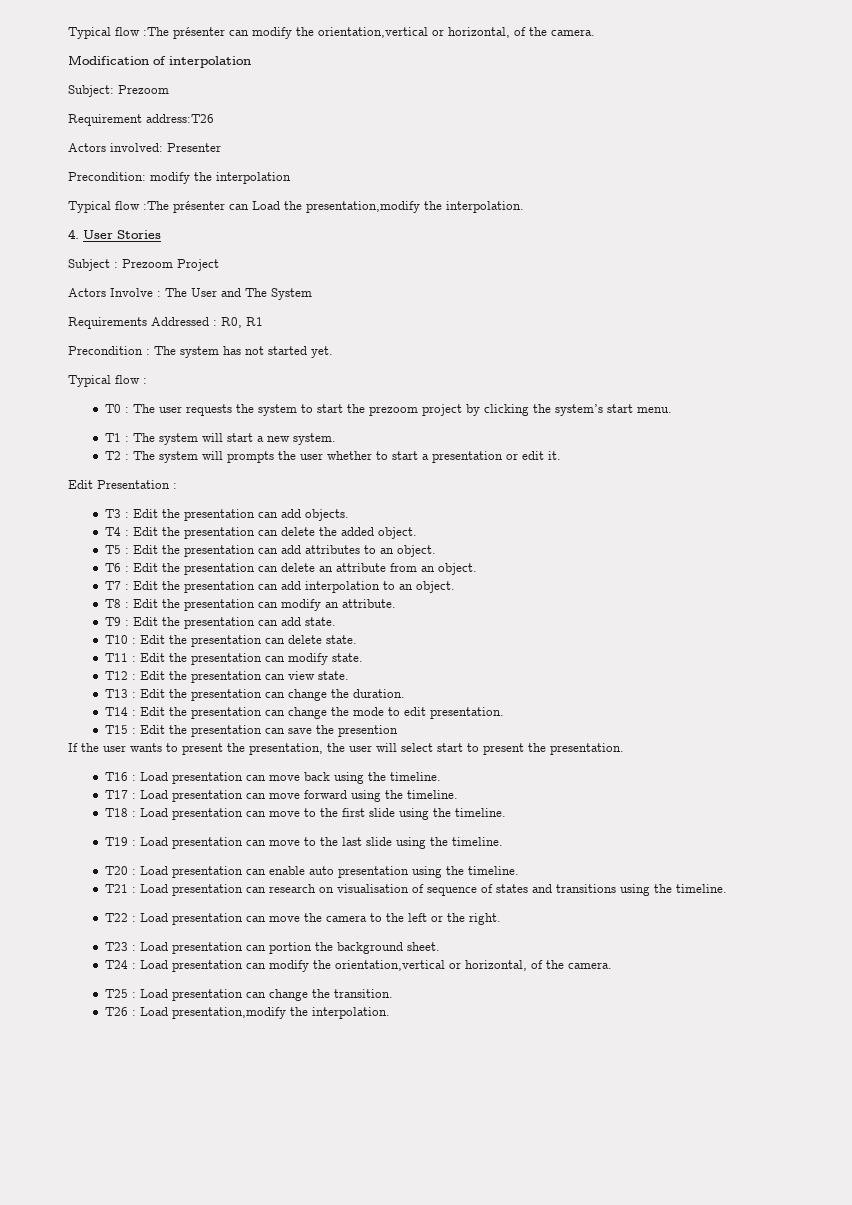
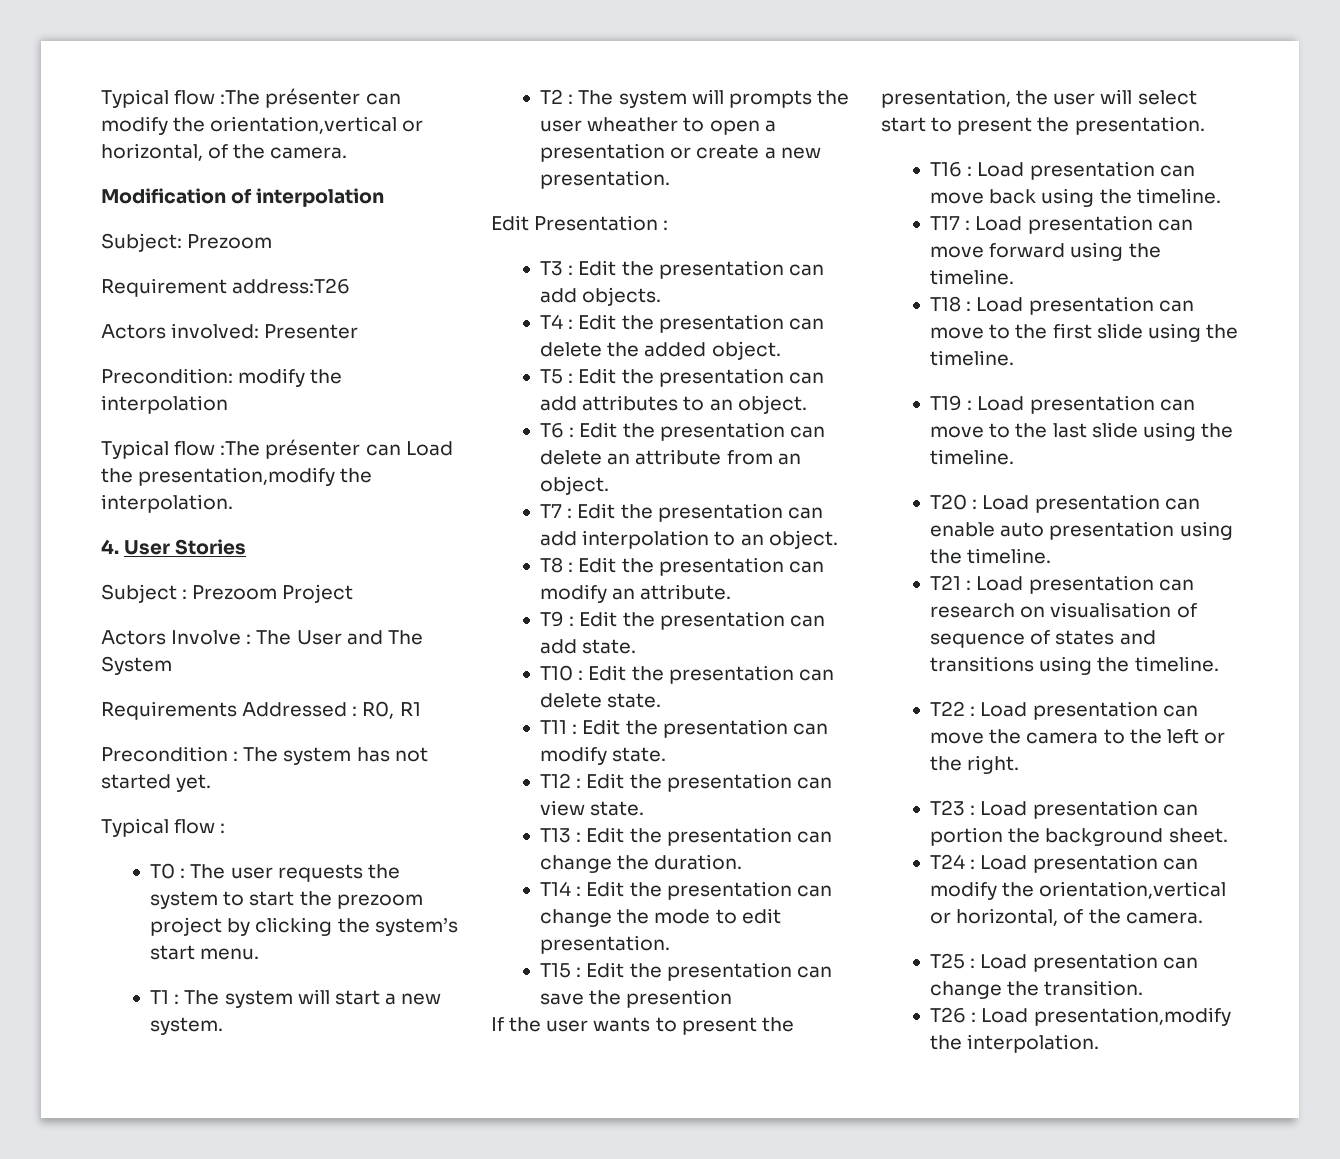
- T2 : The system will prompts the user whether to start a presentation or edit it.
+ T2 : The system will prompts the user wheather to open a presentation or create a new presentation.

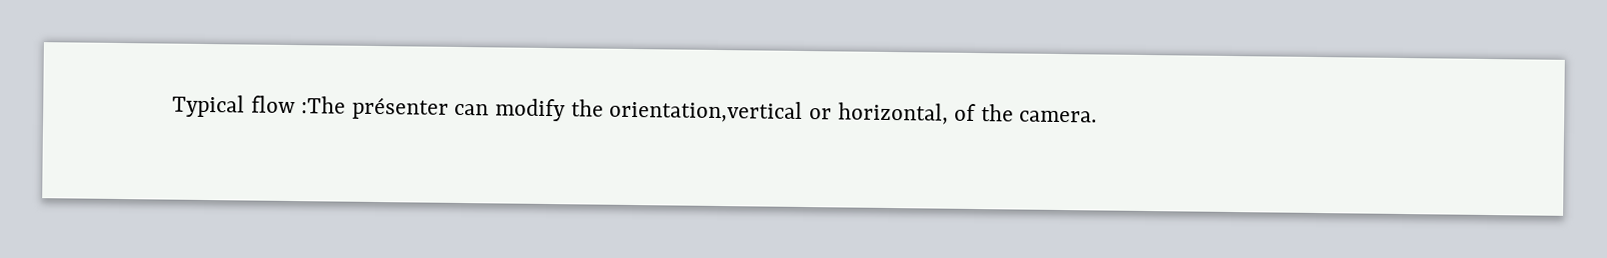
- Modification of interpolation
- Subject: Prezoom
- Requirement address:T26
- Actors involved: Presenter
- Precondition: modify the interpolation
- Typical flow :The présenter can Load the presentation,modify the interpolation.
- 4. User Stories
- Subject : Prezoom Project
- Actors Involve : The User and The System
- Requirements Addressed : R0, R1
- Precondition : The system has not started yet.
- Typical flow :
- T0 : The user requests the system to start the prezoom project by clicking the system’s start menu.
- T1 : The system will start a new system.
- T2 : The system will prompts the user wheather to open a presentation or create a new presentation.
- Edit Presentation :
- T3 : Edit the presentation can add objects.
- T4 : Edit the presentation can delete the added object.
- T5 : Edit the presentation can add attributes to an object.
- T6 : Edit the presentation can delete an attribute from an object.
- T7 : Edit the presentation can add interpolation to an object.
- T8 : Edit the presentation can modify an attribute.
- T9 : Edit the presentation can add state.
- T10 : Edit the presentation can delete state.
- T11 : Edit the presentation can modify state.
- T12 : Edit the presentation can view state.
- T13 : Edit the presentation can change the duration.
- T14 : Edit the presentation can change the mode to edit presentation.
- T15 : Edit the presentation can save the presention
- If the user wants to present the presentation, the user will select start to present the presentation.
- T16 : Load presentation can move back using the timeline.
- T17 : Load presentation can move forward using the timeline.
- T18 : Load presentation can move to the first slide using the timeline.
- T19 : Load presentation can move to the last slide using the timeline.
- T20 : Load presentation can enable auto presentation using the timeline.
- T21 : Load presentation can research on visualisation of sequence of states and transitions using the timeline.
- T22 : Load presentation can move the camera to the left or the right.
- T23 : Load presentation can portion the background sheet.
- T24 : Load presentation can modify the orientation,vertical or horizontal, of the camera.
- T25 : Load presentation can change the transition.
- T26 : Load presentation,modify the interpolation.

